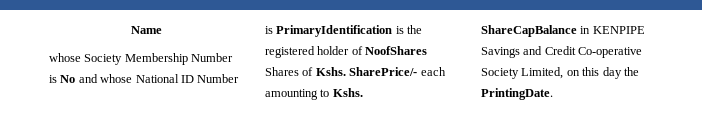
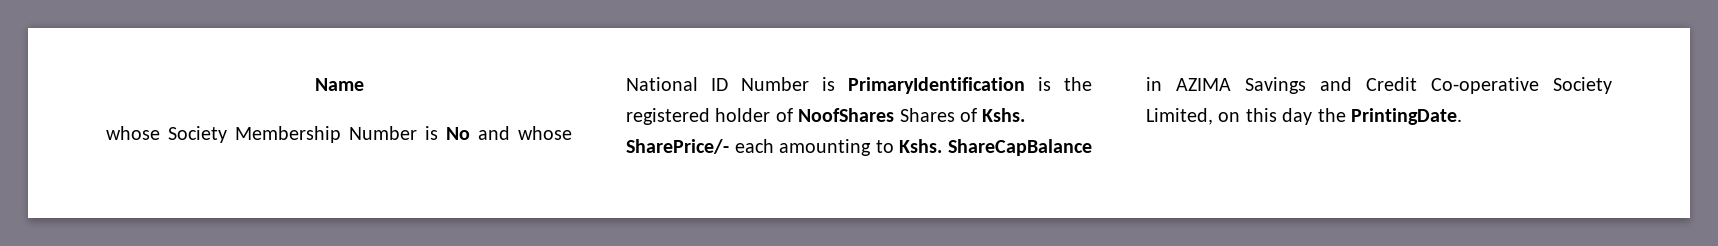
- ShareCapBalance in KENPIPE Savings and Credit Co-operative Society Limited, on this day the PrintingDate.
+ ShareCapBalance in AZIMA Savings and Credit Co-operative Society Limited, on this day the PrintingDate.

